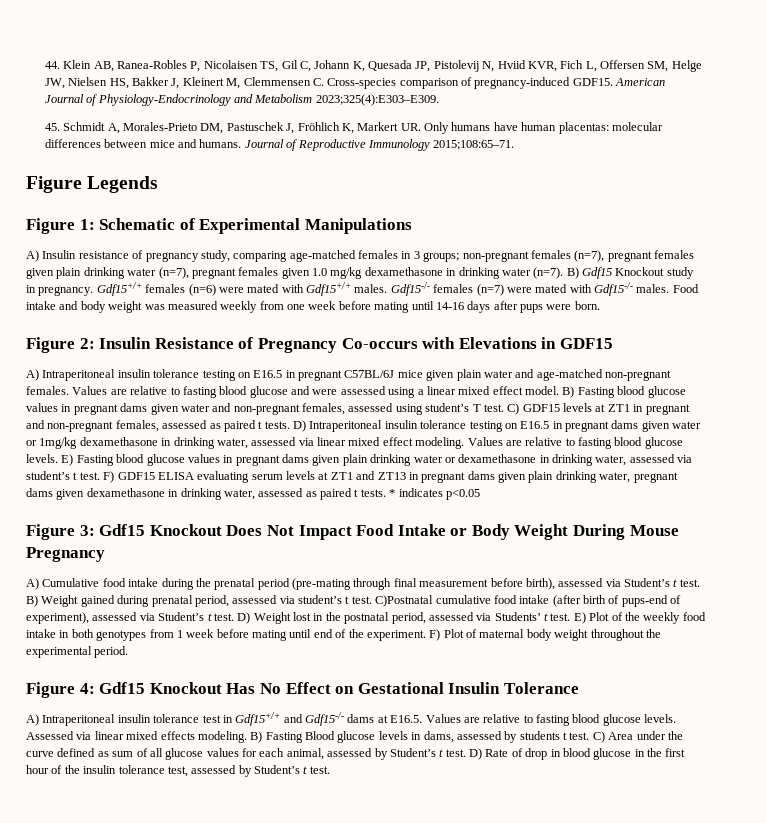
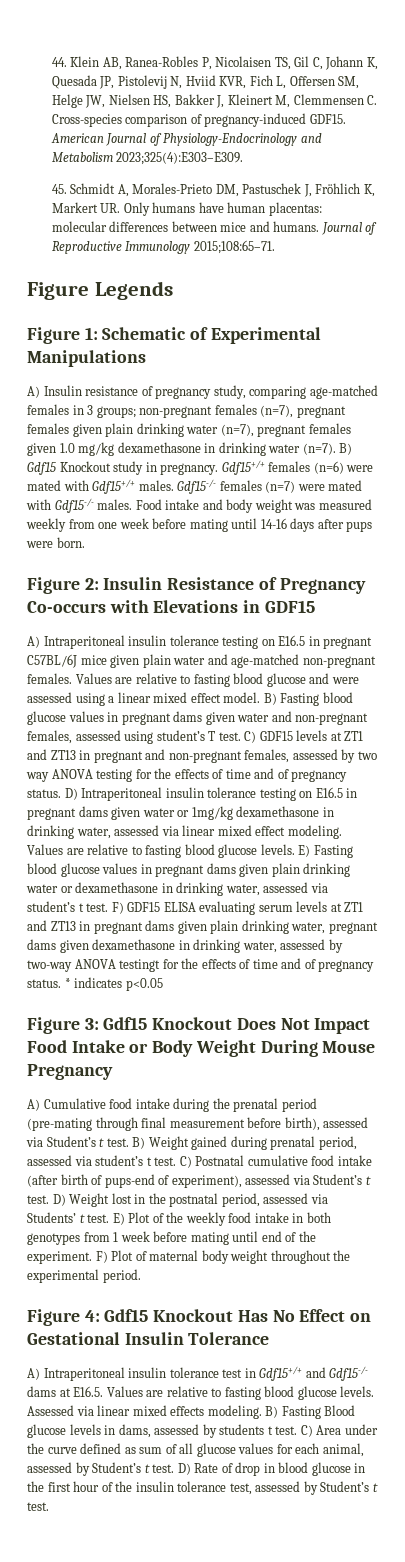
- C) GDF15 levels at ZT1 in pregnant and non-pregnant females, assessed as paired t tests.
+ C) GDF15 levels at ZT1 and ZT13 in pregnant and non-pregnant females, assessed by two way ANOVA testing for the effects of time and of pregnancy status.
- F) GDF15 ELISA evaluating serum levels at ZT1 and ZT13 in pregnant dams given plain drinking water, pregnant dams given dexamethasone in drinking water, assessed as paired t tests.
+ F) GDF15 ELISA evaluating serum levels at ZT1 and ZT13 in pregnant dams given plain drinking water, pregnant dams given dexamethasone in drinking water, assessed by two-way ANOVA testingt for the effects of time and of pregnancy status.
- C)Postnatal cumulative food intake (after birth of pups-end of experiment), assessed via Student’s t test.
+ C) Postnatal cumulative food intake (after birth of pups-end of experiment), assessed via Student’s t test.

